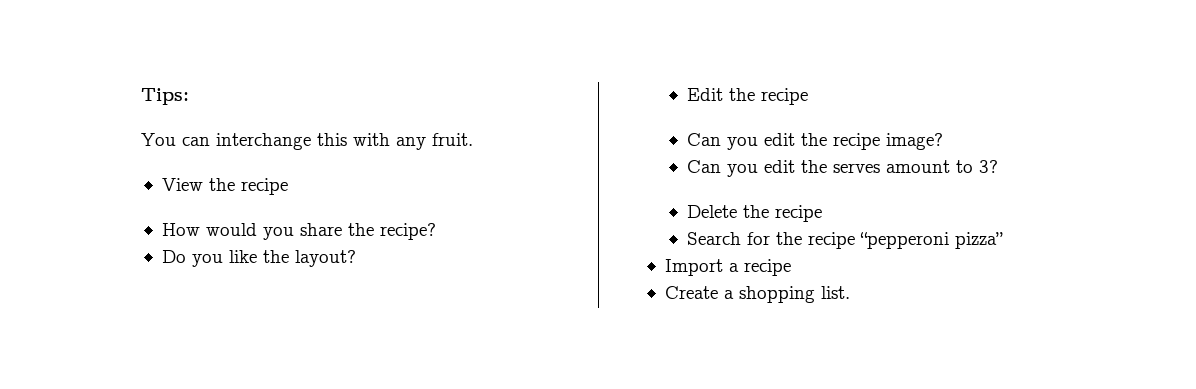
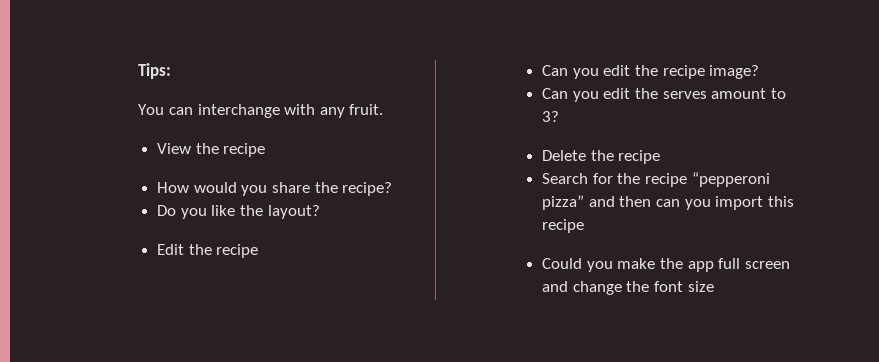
- You can interchange this with any fruit.
+ You can interchange with any fruit.
- Search for the recipe “pepperoni pizza”
- Import a recipe
- Create a shopping list.
+ Search for the recipe “pepperoni pizza” and then can you import this recipe
+ Could you make the app full screen and change the font size

